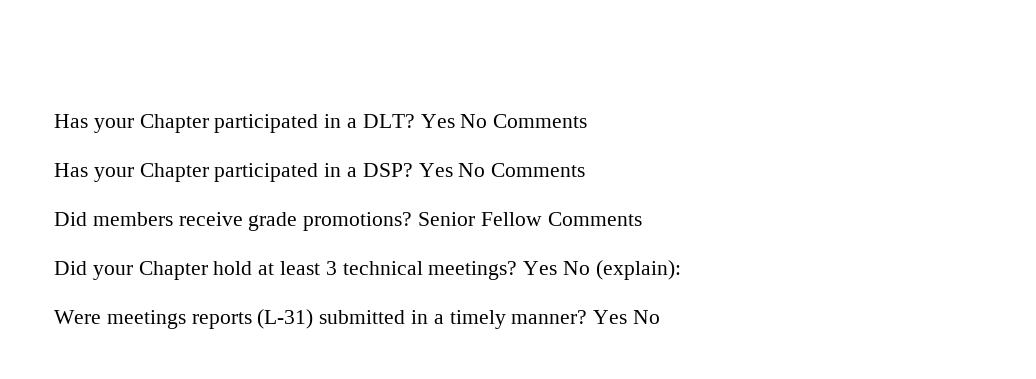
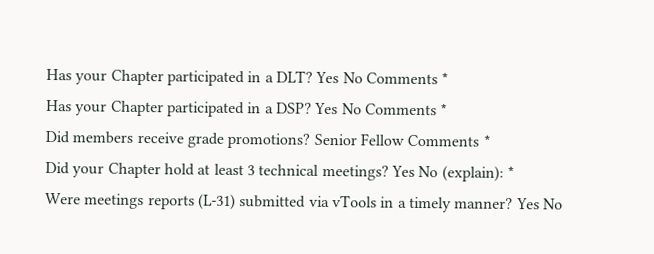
- Has your Chapter participated in a DLT? Yes No Comments
+ Has your Chapter participated in a DLT? Yes No Comments *
- Has your Chapter participated in a DSP? Yes No Comments
+ Has your Chapter participated in a DSP? Yes No Comments *
- Senior Fellow Comments
+ Senior Fellow Comments *
- Yes No (explain):
+ Yes No (explain): *
- Were meetings reports (L-31) submitted in a timely manner?
+ Were meetings reports (L-31) submitted via vTools in a timely manner?

